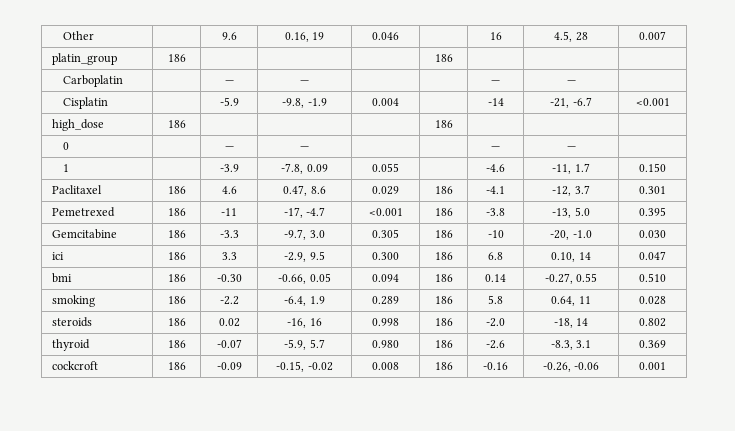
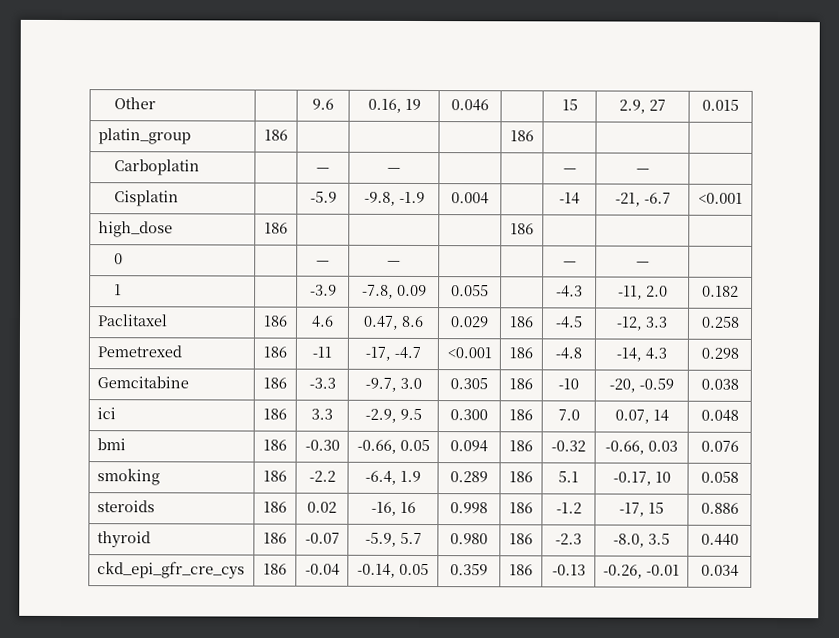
- Other | | 9.6 | 0.16, 19 | 0.046 | | 16 | 4.5, 28 | 0.007
+ Other | | 9.6 | 0.16, 19 | 0.046 | | 15 | 2.9, 27 | 0.015
- 1 | | -3.9 | -7.8, 0.09 | 0.055 | | -4.6 | -11, 1.7 | 0.150
+ 1 | | -3.9 | -7.8, 0.09 | 0.055 | | -4.3 | -11, 2.0 | 0.182
- Paclitaxel | 186 | 4.6 | 0.47, 8.6 | 0.029 | 186 | -4.1 | -12, 3.7 | 0.301
+ Paclitaxel | 186 | 4.6 | 0.47, 8.6 | 0.029 | 186 | -4.5 | -12, 3.3 | 0.258
- Pemetrexed | 186 | -11 | -17, -4.7 | <0.001 | 186 | -3.8 | -13, 5.0 | 0.395
+ Pemetrexed | 186 | -11 | -17, -4.7 | <0.001 | 186 | -4.8 | -14, 4.3 | 0.298
- Gemcitabine | 186 | -3.3 | -9.7, 3.0 | 0.305 | 186 | -10 | -20, -1.0 | 0.030
+ Gemcitabine | 186 | -3.3 | -9.7, 3.0 | 0.305 | 186 | -10 | -20, -0.59 | 0.038
- ici | 186 | 3.3 | -2.9, 9.5 | 0.300 | 186 | 6.8 | 0.10, 14 | 0.047
+ ici | 186 | 3.3 | -2.9, 9.5 | 0.300 | 186 | 7.0 | 0.07, 14 | 0.048
- bmi | 186 | -0.30 | -0.66, 0.05 | 0.094 | 186 | 0.14 | -0.27, 0.55 | 0.510
+ bmi | 186 | -0.30 | -0.66, 0.05 | 0.094 | 186 | -0.32 | -0.66, 0.03 | 0.076
- smoking | 186 | -2.2 | -6.4, 1.9 | 0.289 | 186 | 5.8 | 0.64, 11 | 0.028
+ smoking | 186 | -2.2 | -6.4, 1.9 | 0.289 | 186 | 5.1 | -0.17, 10 | 0.058
- steroids | 186 | 0.02 | -16, 16 | 0.998 | 186 | -2.0 | -18, 14 | 0.802
+ steroids | 186 | 0.02 | -16, 16 | 0.998 | 186 | -1.2 | -17, 15 | 0.886
- thyroid | 186 | -0.07 | -5.9, 5.7 | 0.980 | 186 | -2.6 | -8.3, 3.1 | 0.369
- cockcroft | 186 | -0.09 | -0.15, -0.02 | 0.008 | 186 | -0.16 | -0.26, -0.06 | 0.001
+ thyroid | 186 | -0.07 | -5.9, 5.7 | 0.980 | 186 | -2.3 | -8.0, 3.5 | 0.440
+ ckd_epi_gfr_cre_cys | 186 | -0.04 | -0.14, 0.05 | 0.359 | 186 | -0.13 | -0.26, -0.01 | 0.034

